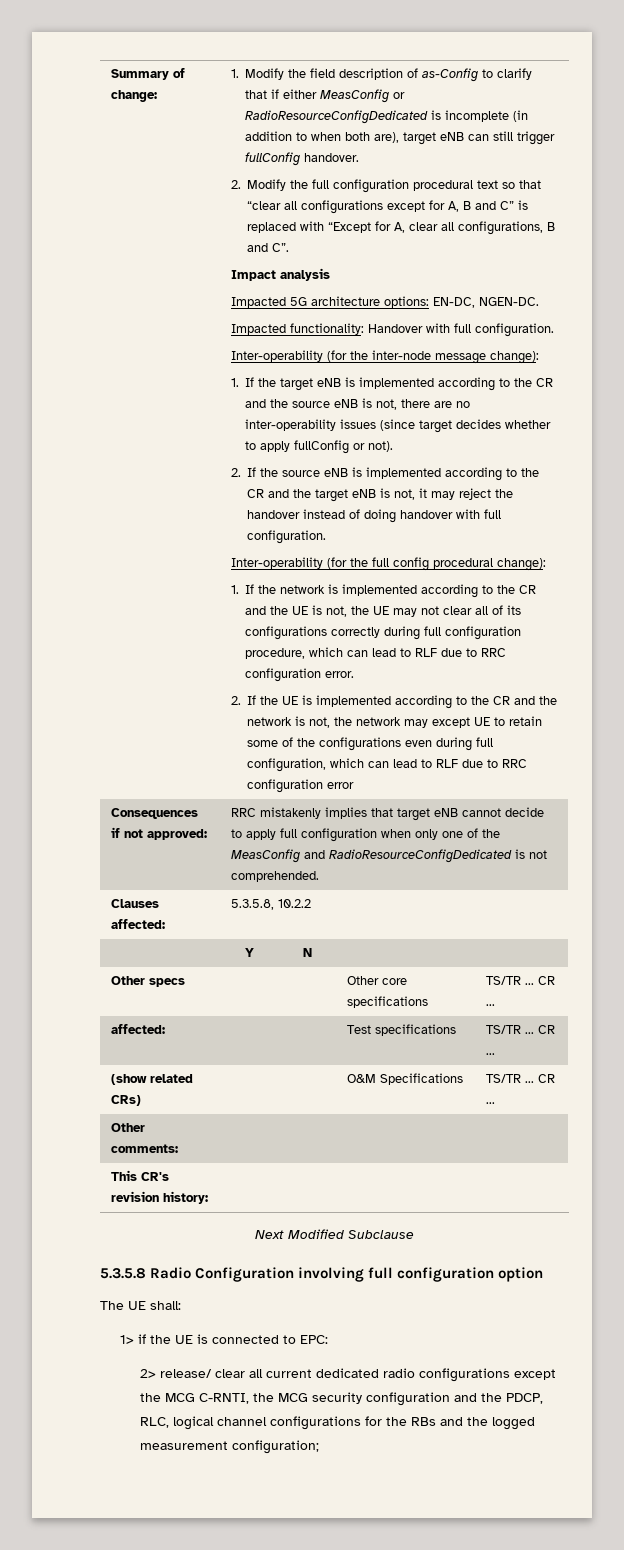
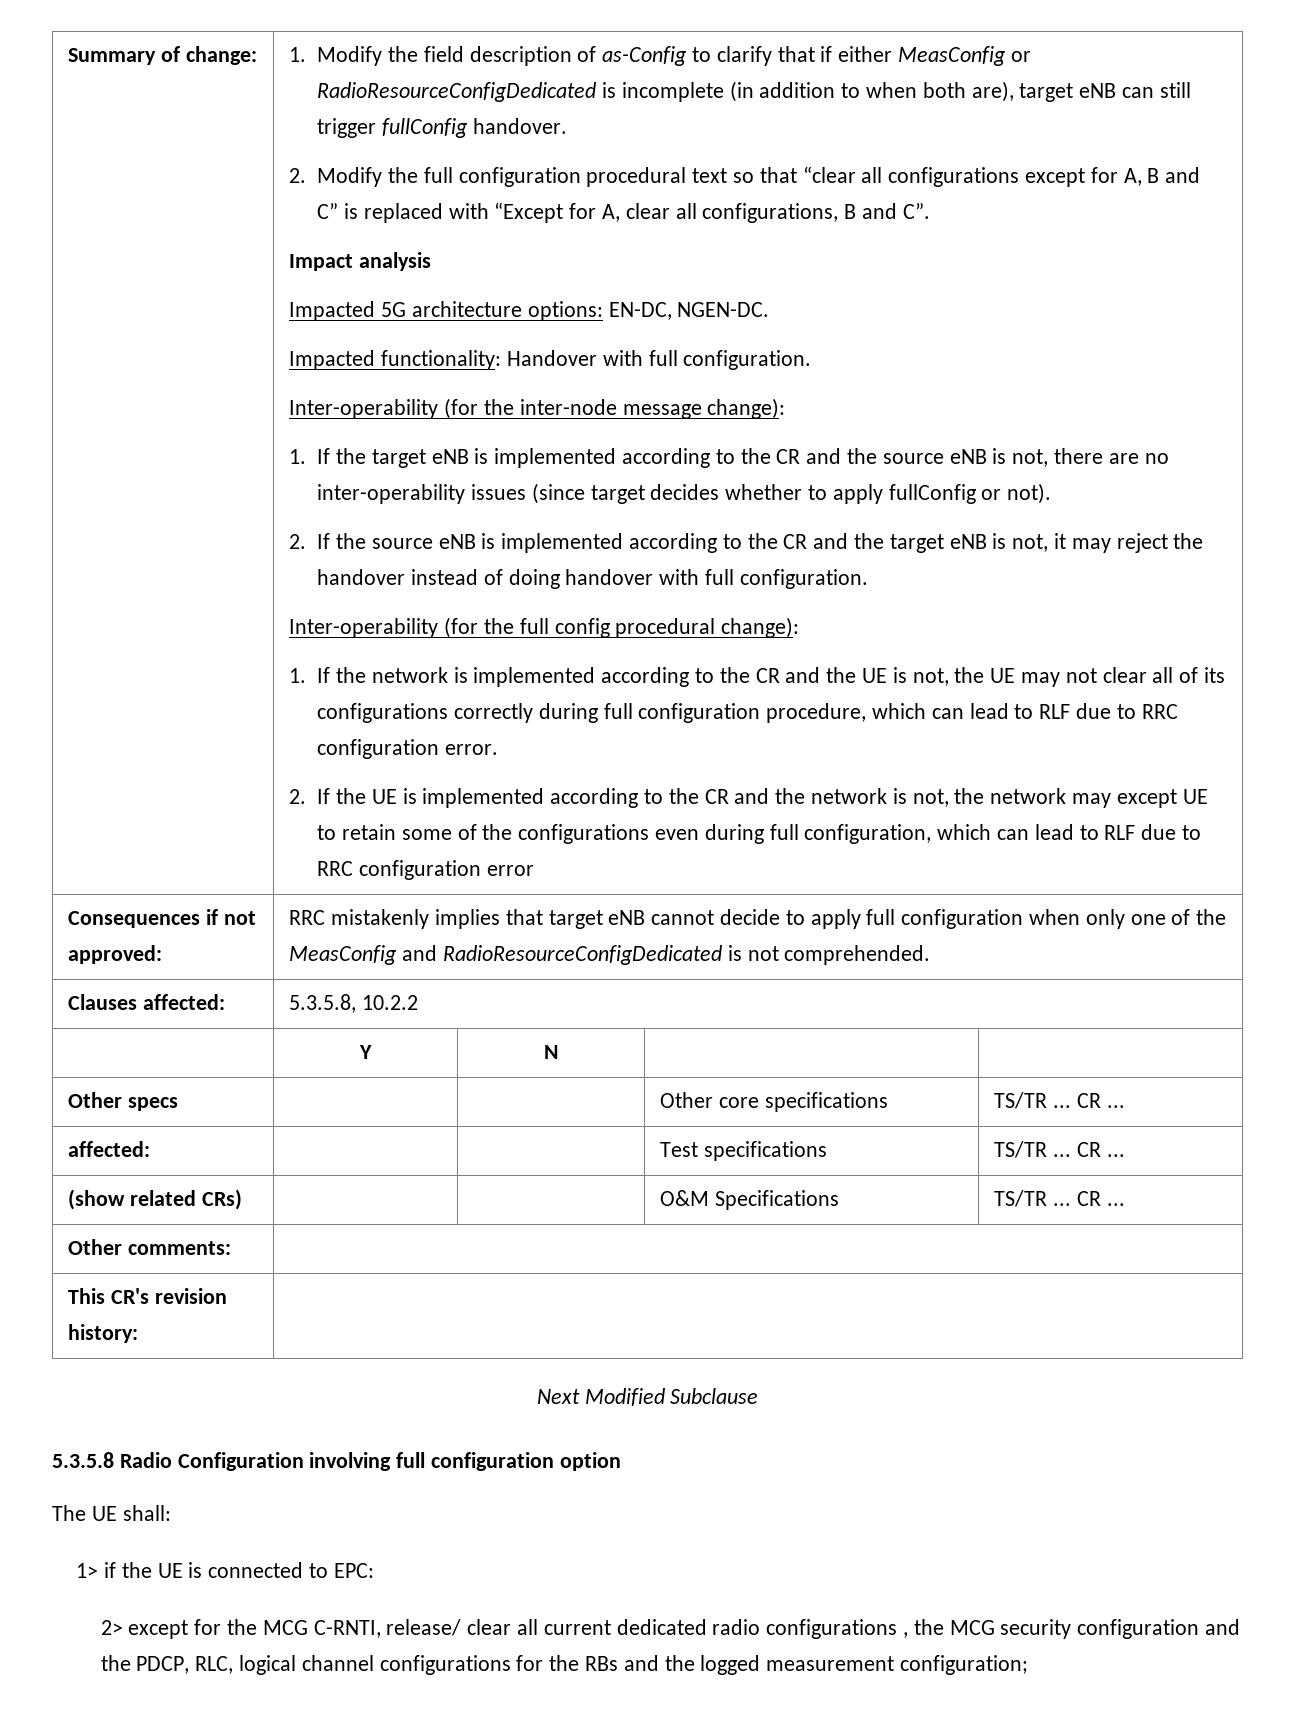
- 2> release/ clear all current dedicated radio configurations except the MCG C-RNTI, the MCG security configuration and the PDCP, RLC, logical channel configurations for the RBs and the logged measurement configuration;
+ 2> except for the MCG C-RNTI, release/ clear all current dedicated radio configurations , the MCG security configuration and the PDCP, RLC, logical channel configurations for the RBs and the logged measurement configuration;

